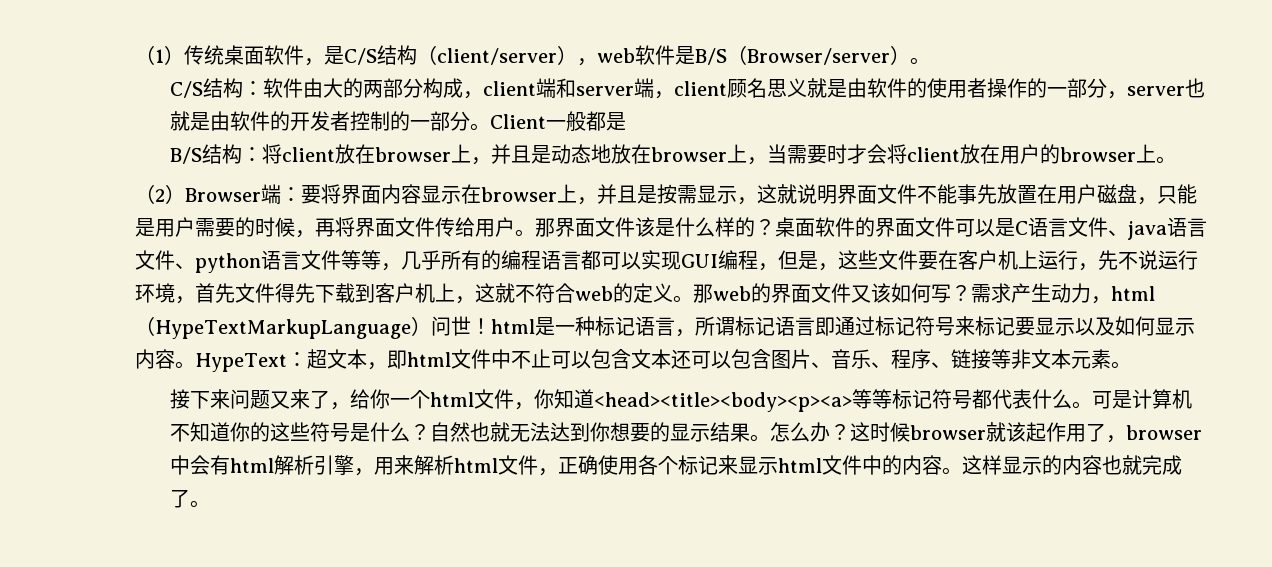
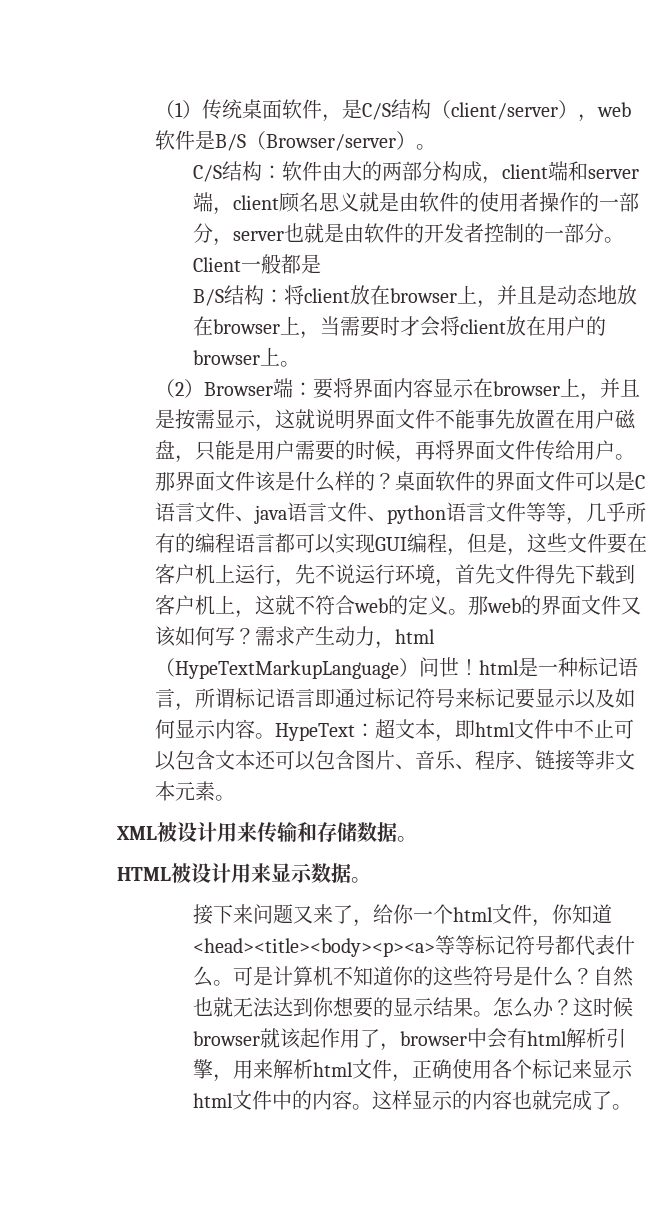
+ XML被设计用来传输和存储数据。
+ HTML被设计用来显示数据。

